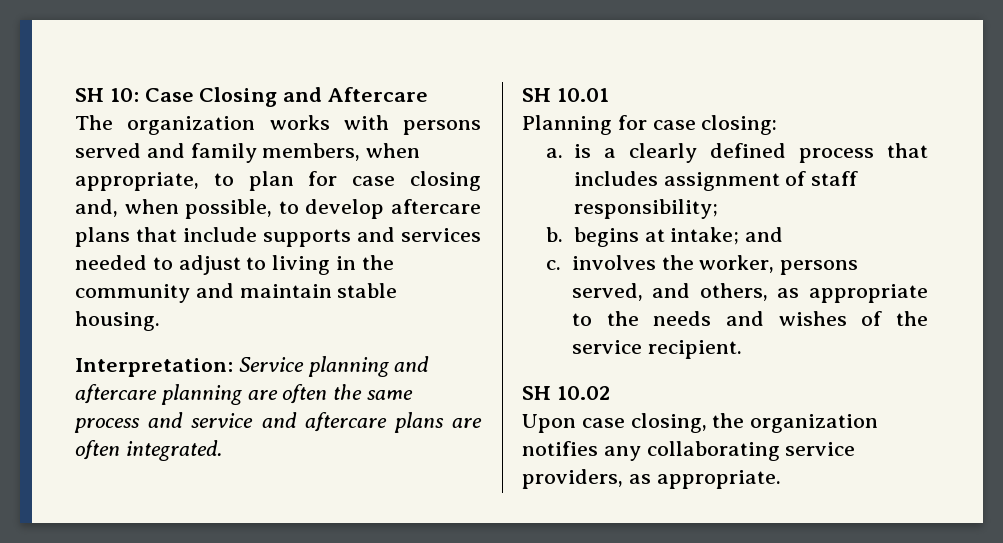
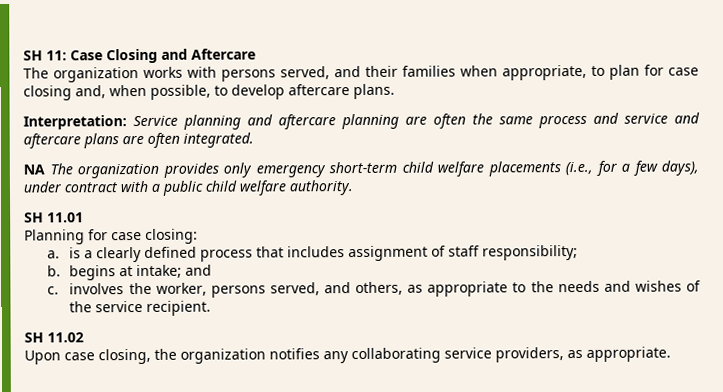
- SH 10: Case Closing and Aftercare
+ SH 11: Case Closing and Aftercare
- The organization works with persons served and family members, when appropriate, to plan for case closing and, when possible, to develop aftercare plans that include supports and services needed to adjust to living in the community and maintain stable housing.
+ The organization works with persons served, and their families when appropriate, to plan for case closing and, when possible, to develop aftercare plans.
- SH 10.01
+ NA The organization provides only emergency short-term child welfare placements (i.e., for a few days), under contract with a public child welfare authority.
+ SH 11.01
- SH 10.02
+ SH 11.02

